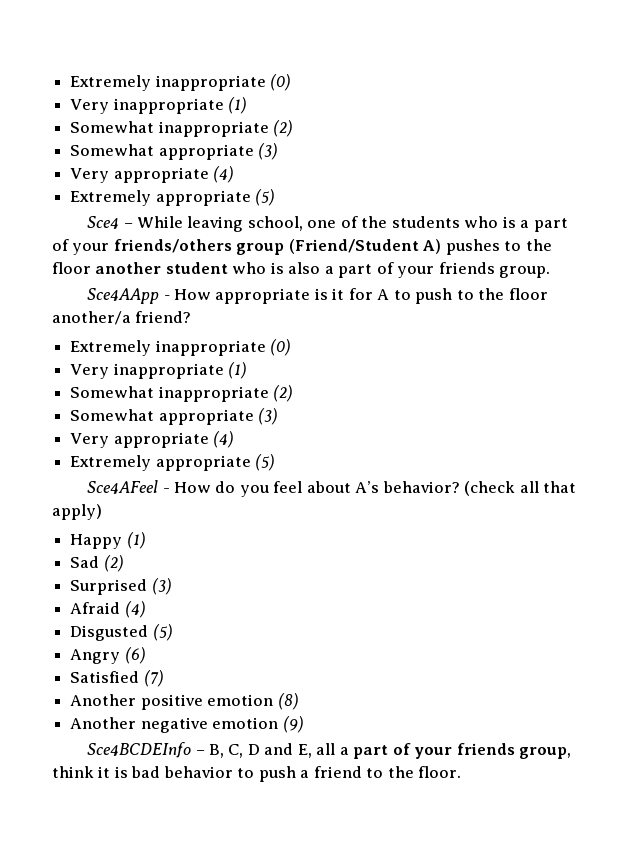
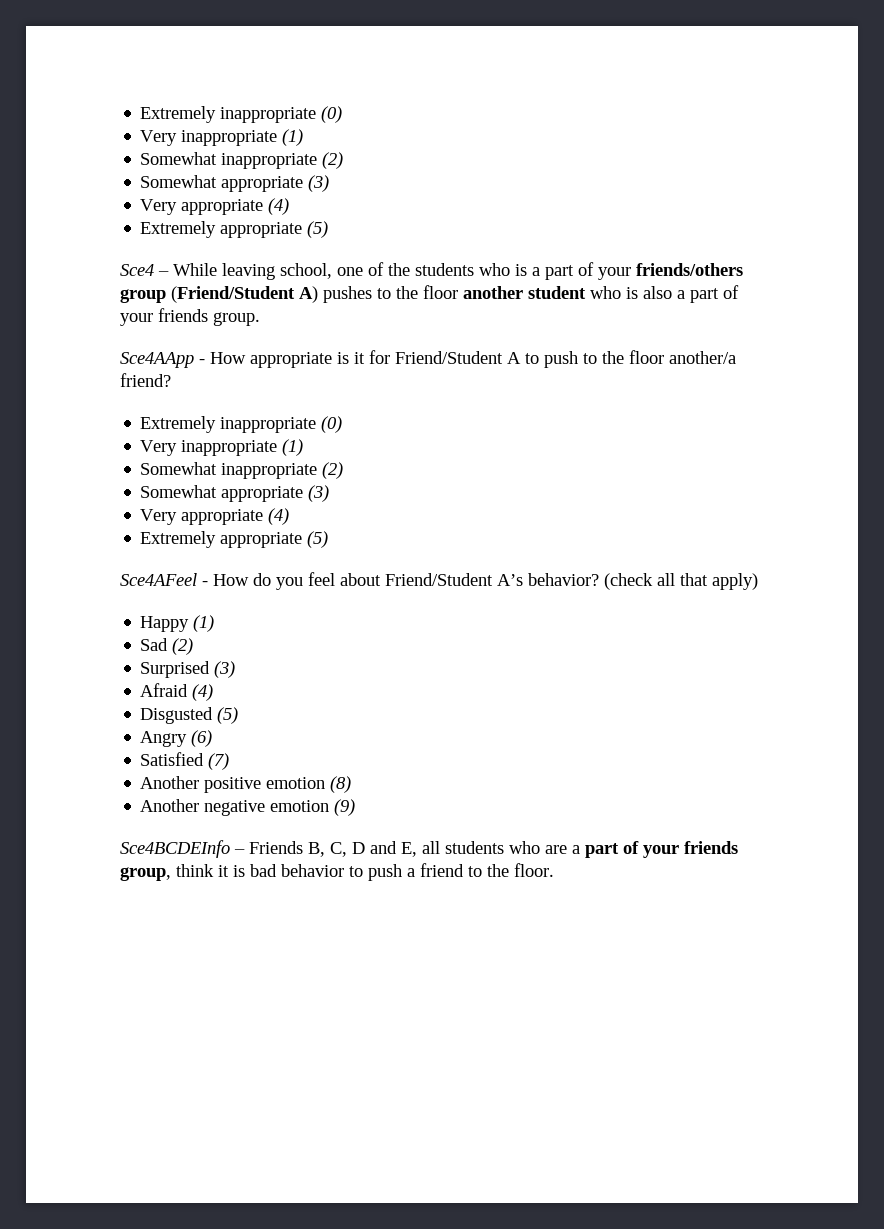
- Sce4AApp - How appropriate is it for A to push to the floor another/a friend?
+ Sce4AApp - How appropriate is it for Friend/Student A to push to the floor another/a friend?
- Sce4AFeel - How do you feel about A’s behavior?
+ Sce4AFeel - How do you feel about Friend/Student A’s behavior?
- Sce4BCDEInfo – B, C, D and E, all a part of your friends group, think it is bad behavior to push a friend to the floor.
+ Sce4BCDEInfo – Friends B, C, D and E, all students who are a part of your friends group, think it is bad behavior to push a friend to the floor.

